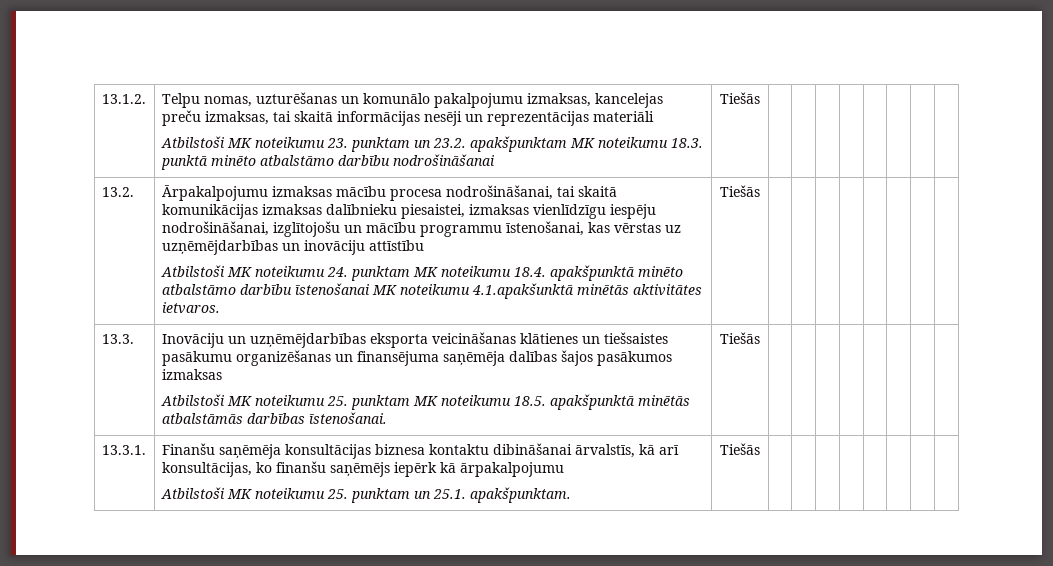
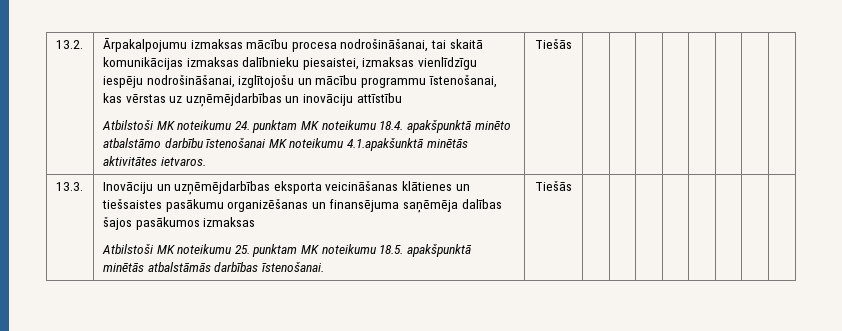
- 13.1.2. | Telpu nomas, uzturēšanas un komunālo pakalpojumu izmaksas, kancelejas preču izmaksas, tai skaitā informācijas nesēji un reprezentācijas materiāli
- Atbilstoši MK noteikumu 23. punktam un 23.2. apakšpunktam MK noteikumu 18.3. punktā minēto atbalstāmo darbību nodrošināšanai | Tiešās
- 13.3.1. | Finanšu saņēmēja konsultācijas biznesa kontaktu dibināšanai ārvalstīs, kā arī konsultācijas, ko finanšu saņēmējs iepērk kā ārpakalpojumu
- Atbilstoši MK noteikumu 25. punktam un 25.1. apakšpunktam. | Tiešās | | | | | | | |

